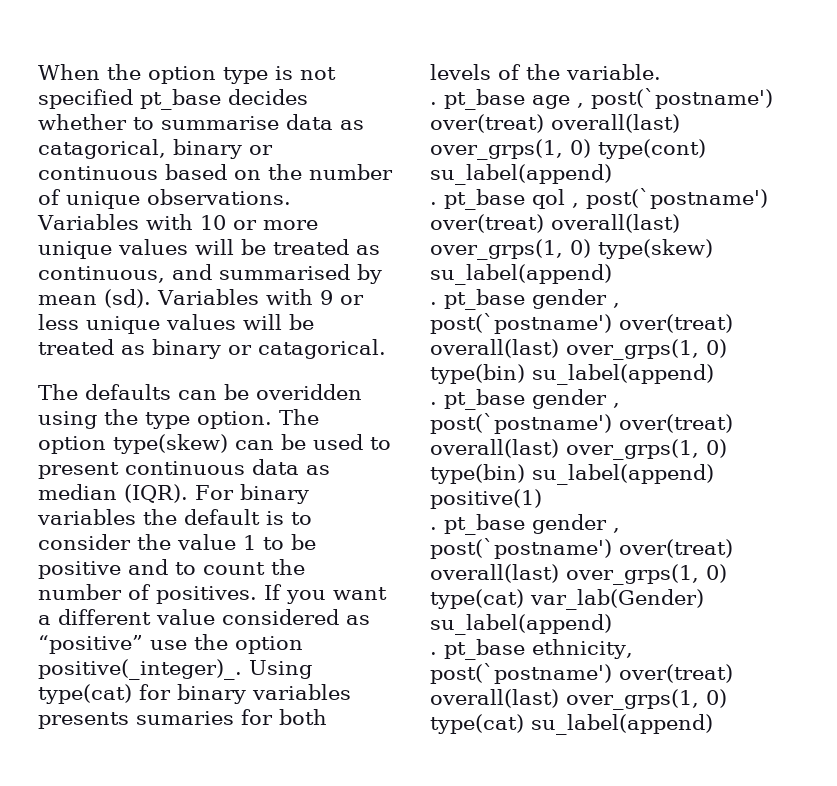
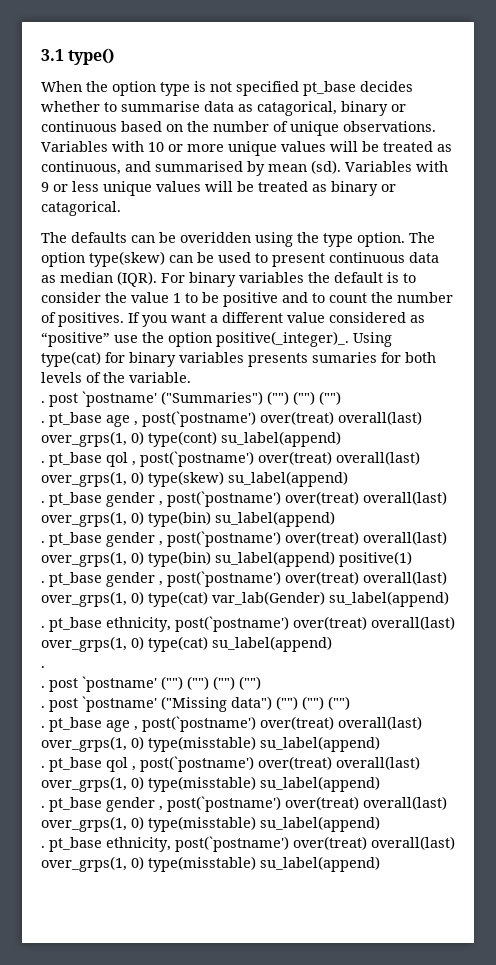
+ 3.1 type()
+ . post `postname' ("Summaries") ("") ("") ("")
  . pt_base ethnicity, post(`postname') over(treat) overall(last) over_grps(1, 0) type(cat) su_label(append)
+ .
+ . post `postname' ("") ("") ("") ("")
+ . post `postname' ("Missing data") ("") ("") ("")
+ . pt_base age , post(`postname') over(treat) overall(last) over_grps(1, 0) type(misstable) su_label(append)
+ . pt_base qol , post(`postname') over(treat) overall(last) over_grps(1, 0) type(misstable) su_label(append)
+ . pt_base gender , post(`postname') over(treat) overall(last) over_grps(1, 0) type(misstable) su_label(append)
+ . pt_base ethnicity, post(`postname') over(treat) overall(last) over_grps(1, 0) type(misstable) su_label(append)

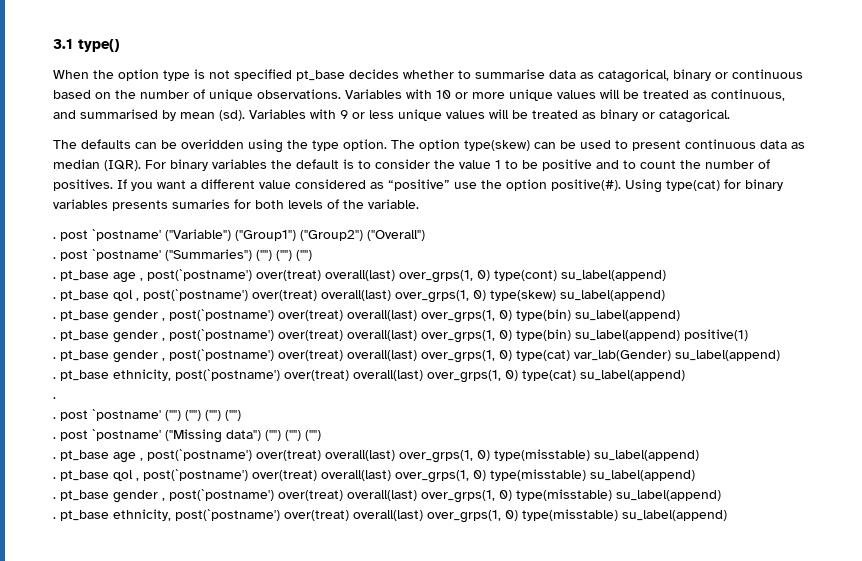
- If you want a different value considered as “positive” use the option positive(_integer)_.
+ If you want a different value considered as “positive” use the option positive(#).
+ . post `postname' ("Variable") ("Group1") ("Group2") ("Overall")

